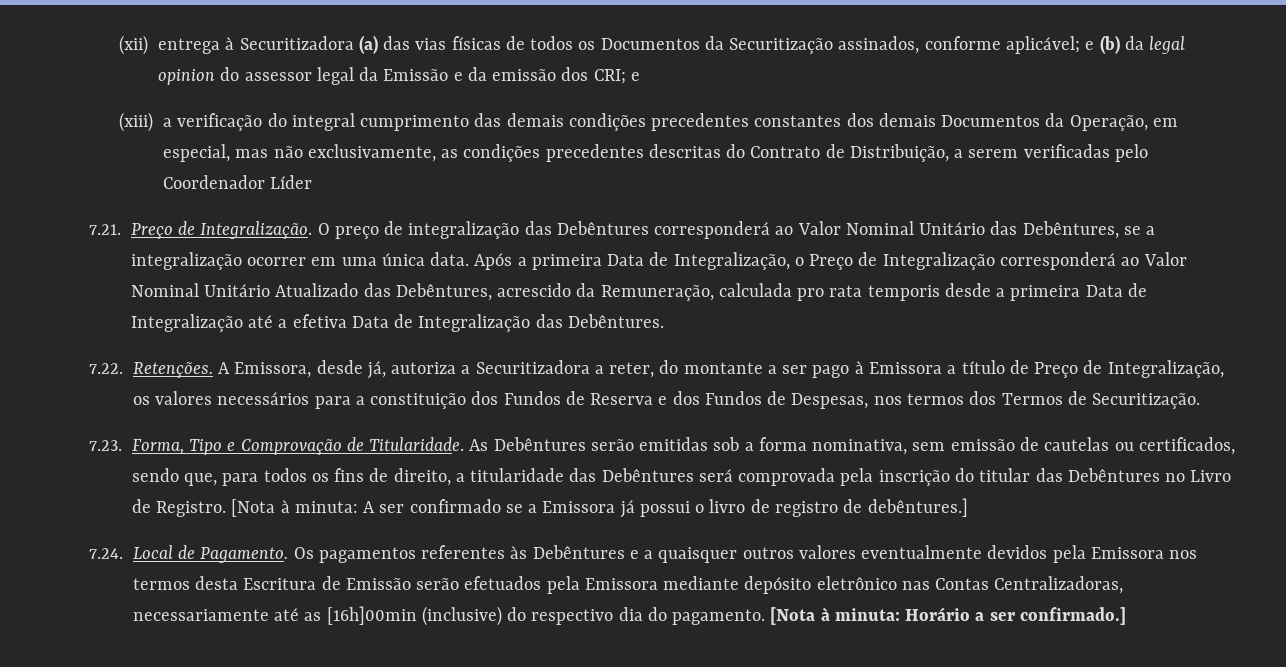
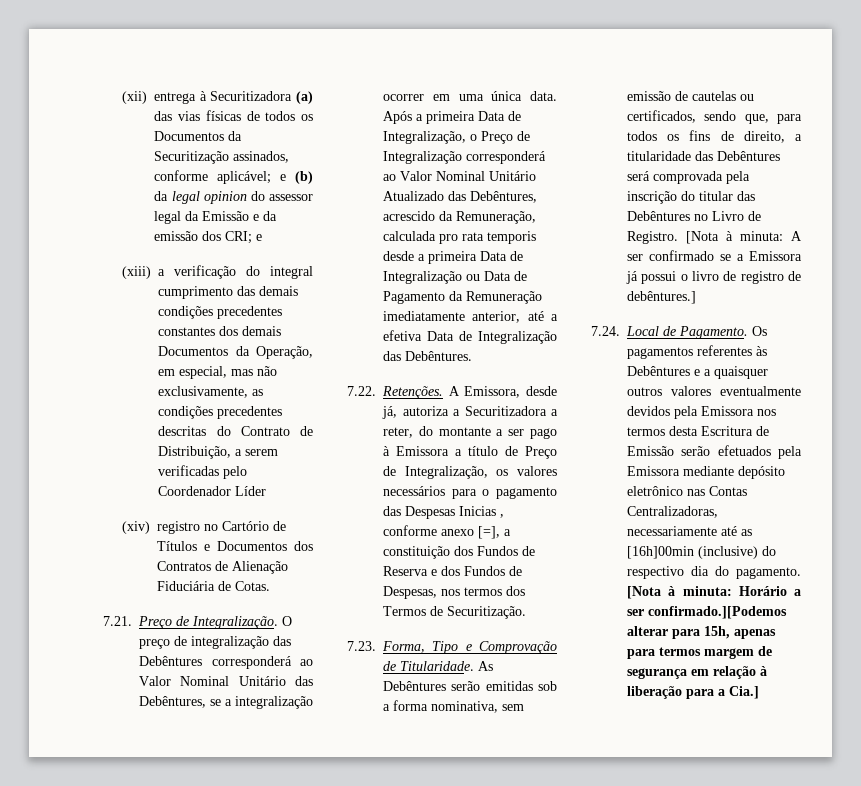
+ (xiv) registro no Cartório de Títulos e Documentos dos Contratos de Alienação Fiduciária de Cotas.
- Após a primeira Data de Integralização, o Preço de Integralização corresponderá ao Valor Nominal Unitário Atualizado das Debêntures, acrescido da Remuneração, calculada pro rata temporis desde a primeira Data de Integralização até a efetiva Data de Integralização das Debêntures.
+ Após a primeira Data de Integralização, o Preço de Integralização corresponderá ao Valor Nominal Unitário Atualizado das Debêntures, acrescido da Remuneração, calculada pro rata temporis desde a primeira Data de Integralização ou Data de Pagamento da Remuneração imediatamente anterior, até a efetiva Data de Integralização das Debêntures.
- A Emissora, desde já, autoriza a Securitizadora a reter, do montante a ser pago à Emissora a título de Preço de Integralização, os valores necessários para a constituição dos Fundos de Reserva e dos Fundos de Despesas, nos termos dos Termos de Securitização.
+ A Emissora, desde já, autoriza a Securitizadora a reter, do montante a ser pago à Emissora a título de Preço de Integralização, os valores necessários para o pagamento das Despesas Inicias , conforme anexo [=], a constituição dos Fundos de Reserva e dos Fundos de Despesas, nos termos dos Termos de Securitização.
- [Nota à minuta: Horário a ser confirmado.]
+ [Nota à minuta: Horário a ser confirmado.][Podemos alterar para 15h, apenas para termos margem de segurança em relação à liberação para a Cia.]

